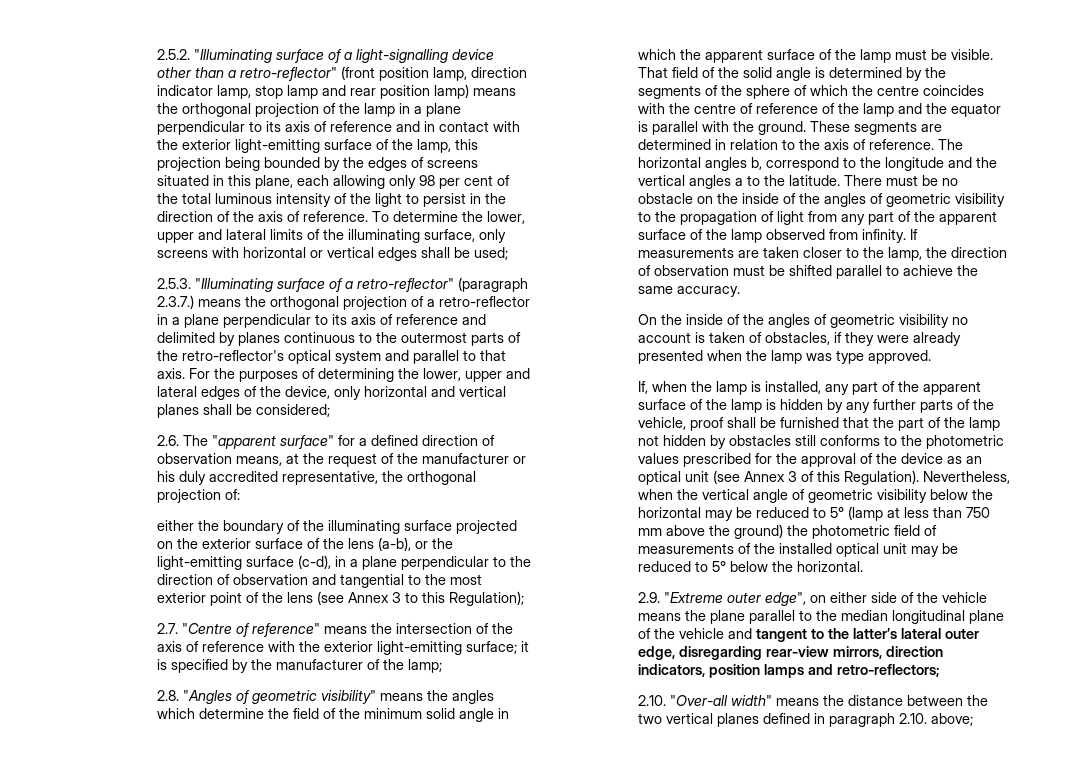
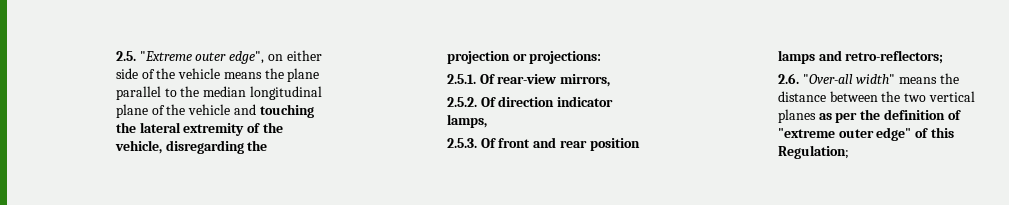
- 2.5.2. "Illuminating surface of a light-signalling device other than a retro-reflector" (front position lamp, direction indicator lamp, stop lamp and rear position lamp) means the orthogonal projection of the lamp in a plane perpendicular to its axis of reference and in contact with the exterior light-emitting surface of the lamp, this projection being bounded by the edges of screens situated in this plane, each allowing only 98 per cent of the total luminous intensity of the light to persist in the direction of the axis of reference. To determine the lower, upper and lateral limits of the illuminating surface, only screens with horizontal or vertical edges shall be used;
- 2.5.3. "Illuminating surface of a retro-reflector" (paragraph 2.3.7.) means the orthogonal projection of a retro-reflector in a plane perpendicular to its axis of reference and delimited by planes continuous to the outermost parts of the retro-reflector's optical system and parallel to that axis. For the purposes of determining the lower, upper and lateral edges of the device, only horizontal and vertical planes shall be considered;
- 2.6. The "apparent surface" for a defined direction of observation means, at the request of the manufacturer or his duly accredited representative, the orthogonal projection of:
- either the boundary of the illuminating surface projected on the exterior surface of the lens (a-b), or the light-emitting surface (c-d), in a plane perpendicular to the direction of observation and tangential to the most exterior point of the lens (see Annex 3 to this Regulation);
- 2.7. "Centre of reference" means the intersection of the axis of reference with the exterior light-emitting surface; it is specified by the manufacturer of the lamp;
- 2.8. "Angles of geometric visibility" means the angles which determine the field of the minimum solid angle in which the apparent surface of the lamp must be visible. That field of the solid angle is determined by the segments of the sphere of which the centre coincides with the centre of reference of the lamp and the equator is parallel with the ground. These segments are determined in relation to the axis of reference. The horizontal angles b, correspond to the longitude and the vertical angles a to the latitude. There must be no obstacle on the inside of the angles of geometric visibility to the propagation of light from any part of the apparent surface of the lamp observed from infinity. If measurements are taken closer to the lamp, the direction of observation must be shifted parallel to achieve the same accuracy.
- On the inside of the angles of geometric visibility no account is taken of obstacles, if they were already presented when the lamp was type approved.
- If, when the lamp is installed, any part of the apparent surface of the lamp is hidden by any further parts of the vehicle, proof shall be furnished that the part of the lamp not hidden by obstacles still conforms to the photometric values prescribed for the approval of the device as an optical unit (see Annex 3 of this Regulation). Nevertheless, when the vertical angle of geometric visibility below the horizontal may be reduced to 5° (lamp at less than 750 mm above the ground) the photometric field of measurements of the installed optical unit may be reduced to 5° below the horizontal.
- 2.9. "Extreme outer edge", on either side of the vehicle means the plane parallel to the median longitudinal plane of the vehicle and tangent to the latter’s lateral outer edge, disregarding rear-view mirrors, direction indicators, position lamps and retro-reflectors;
+ 2.5. "Extreme outer edge", on either side of the vehicle means the plane parallel to the median longitudinal plane of the vehicle and touching the lateral extremity of the vehicle, disregarding the projection or projections:
+ 2.5.1. Of rear-view mirrors,
+ 2.5.2. Of direction indicator lamps,
+ 2.5.3. Of front and rear position lamps and retro-reflectors;
- 2.10. "Over-all width" means the distance between the two vertical planes defined in paragraph 2.10. above;
+ 2.6. "Over-all width" means the distance between the two vertical planes as per the definition of "extreme outer edge" of this Regulation;

